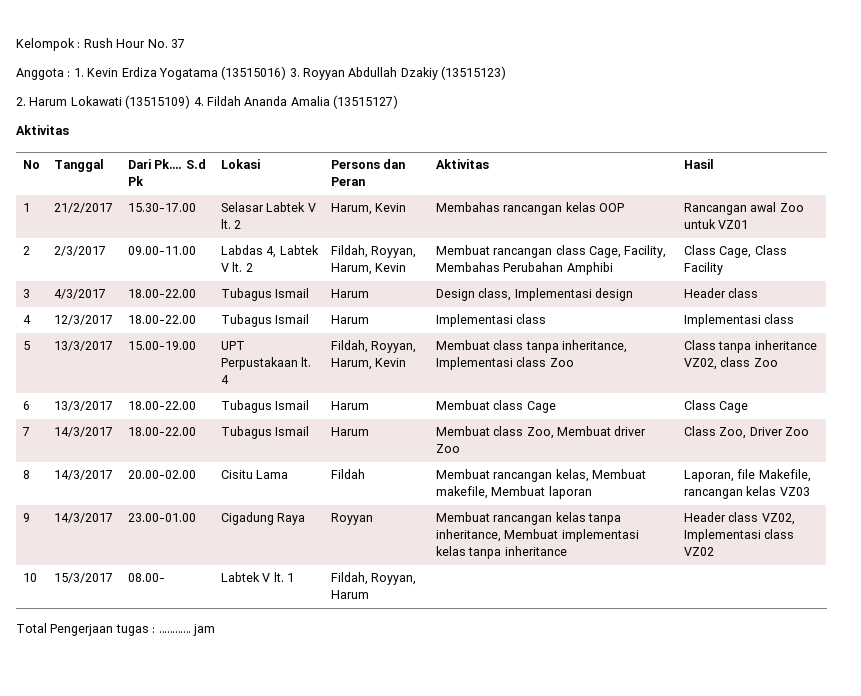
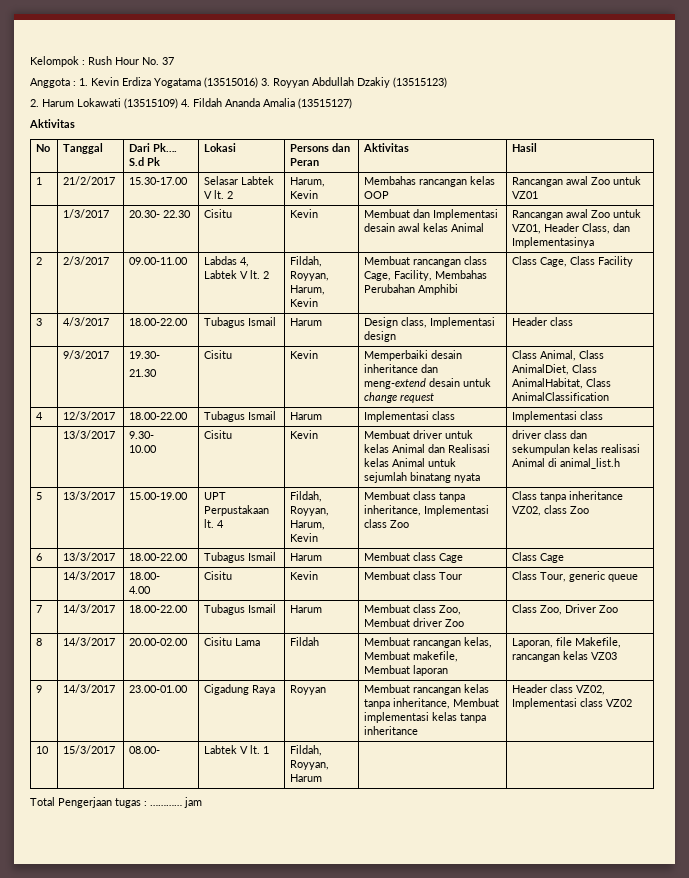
+ | 1/3/2017 | 20.30- 22.30 | Cisitu | Kevin | Membuat dan Implementasi desain awal kelas Animal | Rancangan awal Zoo untuk VZ01, Header Class, dan Implementasinya
+ | 9/3/2017 | 19.30-
+ 21.30 | Cisitu | Kevin | Memperbaiki desain inheritance dan meng-extend desain untuk change request | Class Animal, Class AnimalDiet, Class AnimalHabitat, Class AnimalClassification
+ | 13/3/2017 | 9.30-
+ 10.00 | Cisitu | Kevin | Membuat driver untuk kelas Animal dan Realisasi kelas Animal untuk sejumlah binatang nyata | driver class dan sekumpulan kelas realisasi Animal di animal_list.h
+ | 14/3/2017 | 18.00-
+ 4.00 | Cisitu | Kevin | Membuat class Tour | Class Tour, generic queue

